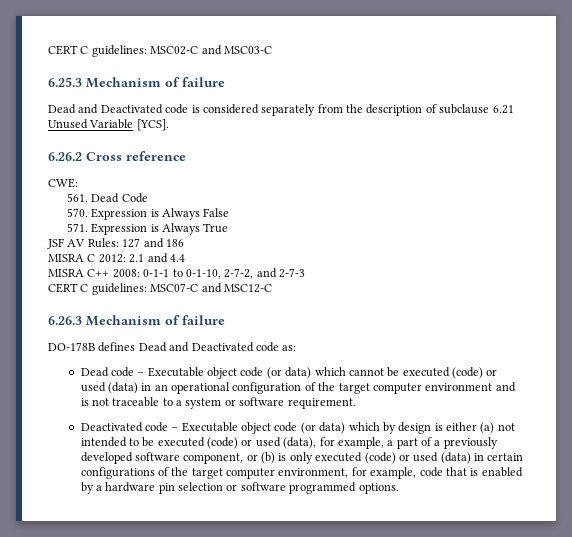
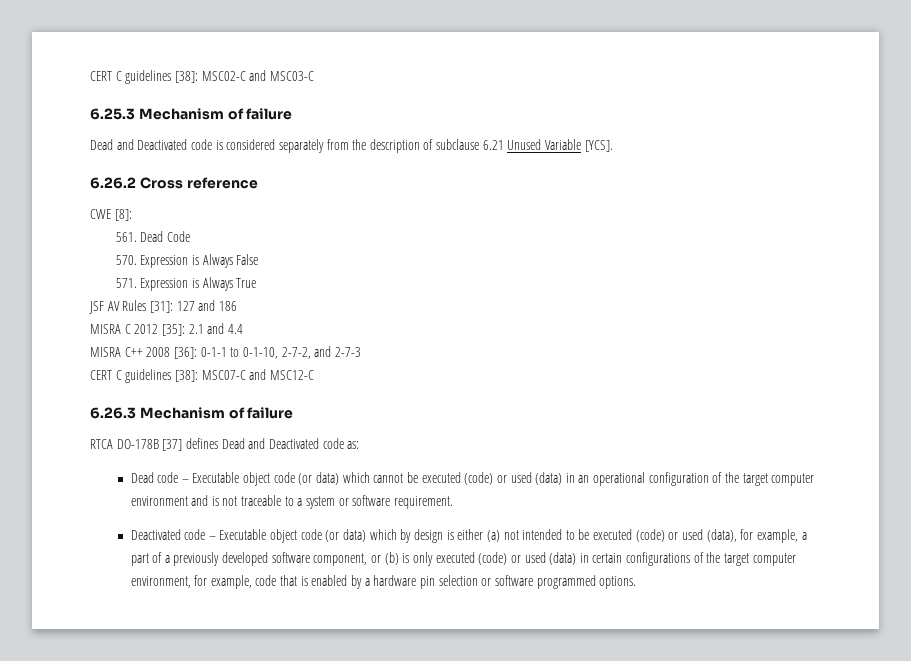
- CERT C guidelines: MSC02-C and MSC03-C
+ CERT C guidelines [38]: MSC02-C and MSC03-C
- CWE:
+ CWE [8]:
- JSF AV Rules: 127 and 186
+ JSF AV Rules [31]: 127 and 186
- MISRA C 2012: 2.1 and 4.4
+ MISRA C 2012 [35]: 2.1 and 4.4
- MISRA C++ 2008: 0-1-1 to 0-1-10, 2-7-2, and 2-7-3
+ MISRA C++ 2008 [36]: 0-1-1 to 0-1-10, 2-7-2, and 2-7-3
- CERT C guidelines: MSC07-C and MSC12-C
+ CERT C guidelines [38]: MSC07-C and MSC12-C
- DO-178B defines Dead and Deactivated code as:
+ RTCA DO-178B [37] defines Dead and Deactivated code as:

